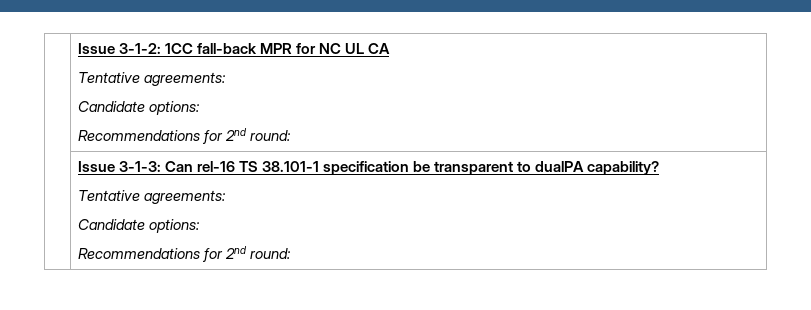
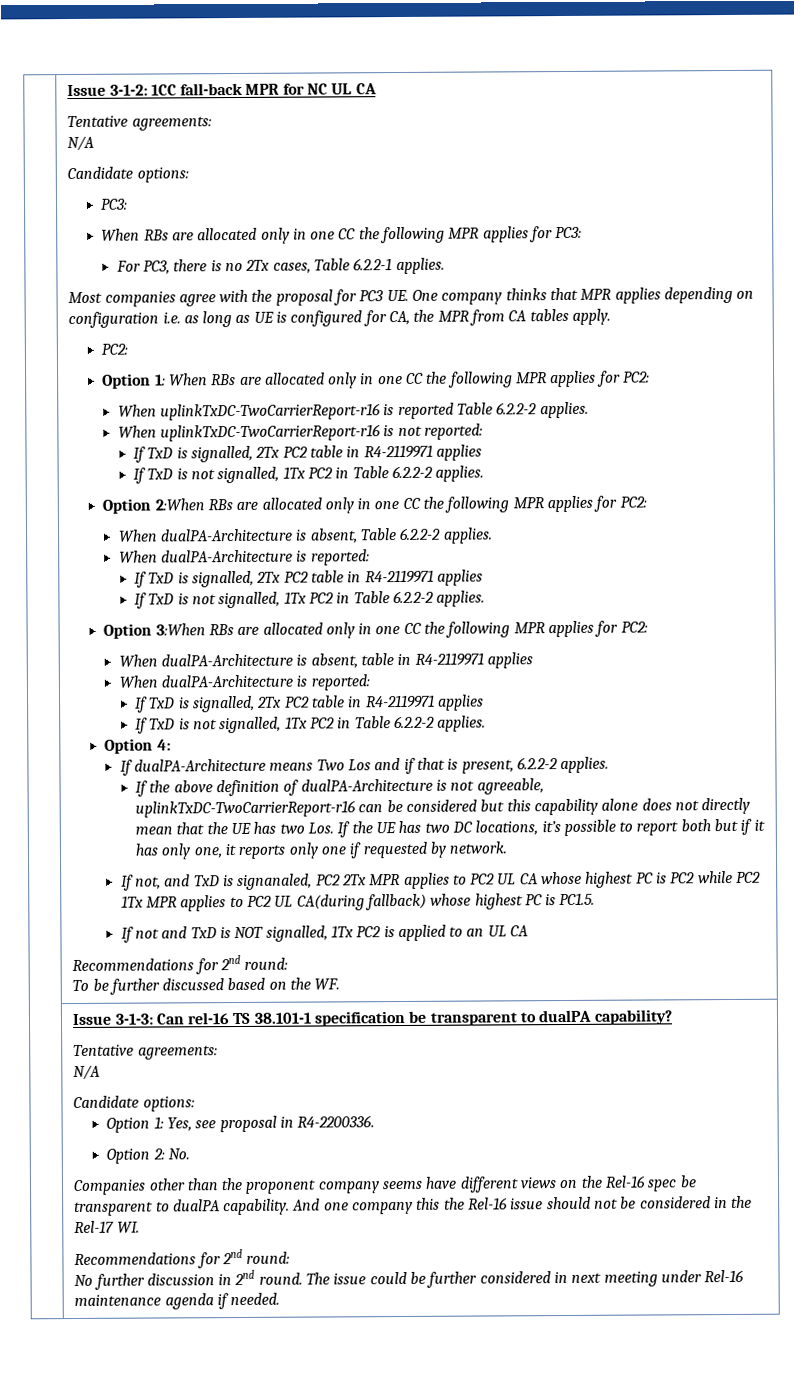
  Issue 3-1-2: 1CC fall-back MPR for NC UL CA
  Tentative agreements:
+ N/A
  Candidate options:
+ PC3:
+ When RBs are allocated only in one CC the following MPR applies for PC3:
+ For PC3, there is no 2Tx cases, Table 6.2.2-1 applies.
+ Most companies agree with the proposal for PC3 UE. One company thinks that MPR applies depending on configuration i.e. as long as UE is configured for CA, the MPR from CA tables apply.
+ PC2:
+ Option 1: When RBs are allocated only in one CC the following MPR applies for PC2:
+ When uplinkTxDC-TwoCarrierReport-r16 is reported Table 6.2.2-2 applies.
+ When uplinkTxDC-TwoCarrierReport-r16 is not reported:
+ If TxD is signalled, 2Tx PC2 table in R4-2119971 applies
+ If TxD is not signalled, 1Tx PC2 in Table 6.2.2-2 applies.
+ Option 2:When RBs are allocated only in one CC the following MPR applies for PC2:
+ When dualPA-Architecture is absent, Table 6.2.2-2 applies.
+ When dualPA-Architecture is reported:
+ If TxD is signalled, 2Tx PC2 table in R4-2119971 applies
+ If TxD is not signalled, 1Tx PC2 in Table 6.2.2-2 applies.
+ Option 3:When RBs are allocated only in one CC the following MPR applies for PC2:
+ When dualPA-Architecture is absent, table in R4-2119971 applies
+ When dualPA-Architecture is reported:
+ If TxD is signalled, 2Tx PC2 table in R4-2119971 applies
+ If TxD is not signalled, 1Tx PC2 in Table 6.2.2-2 applies.
+ Option 4:
+ If dualPA-Architecture means Two Los and if that is present, 6.2.2-2 applies.
+ If the above definition of dualPA-Architecture is not agreeable, uplinkTxDC-TwoCarrierReport-r16 can be considered but this capability alone does not directly mean that the UE has two Los. If the UE has two DC locations, it’s possible to report both but if it has only one, it reports only one if requested by network.
+ If not, and TxD is signanaled, PC2 2Tx MPR applies to PC2 UL CA whose highest PC is PC2 while PC2 1Tx MPR applies to PC2 UL CA(during fallback) whose highest PC is PC1.5.
+ If not and TxD is NOT signalled, 1Tx PC2 is applied to an UL CA
  Recommendations for 2nd round:
+ To be further discussed based on the WF.
  Issue 3-1-3: Can rel-16 TS 38.101-1 specification be transparent to dualPA capability?
  Tentative agreements:
+ N/A
  Candidate options:
+ Option 1: Yes, see proposal in R4-2200336.
+ Option 2: No.
+ Companies other than the proponent company seems have different views on the Rel-16 spec be transparent to dualPA capability. And one company this the Rel-16 issue should not be considered in the Rel-17 WI.
  Recommendations for 2nd round:
+ No further discussion in 2nd round. The issue could be further considered in next meeting under Rel-16 maintenance agenda if needed.

